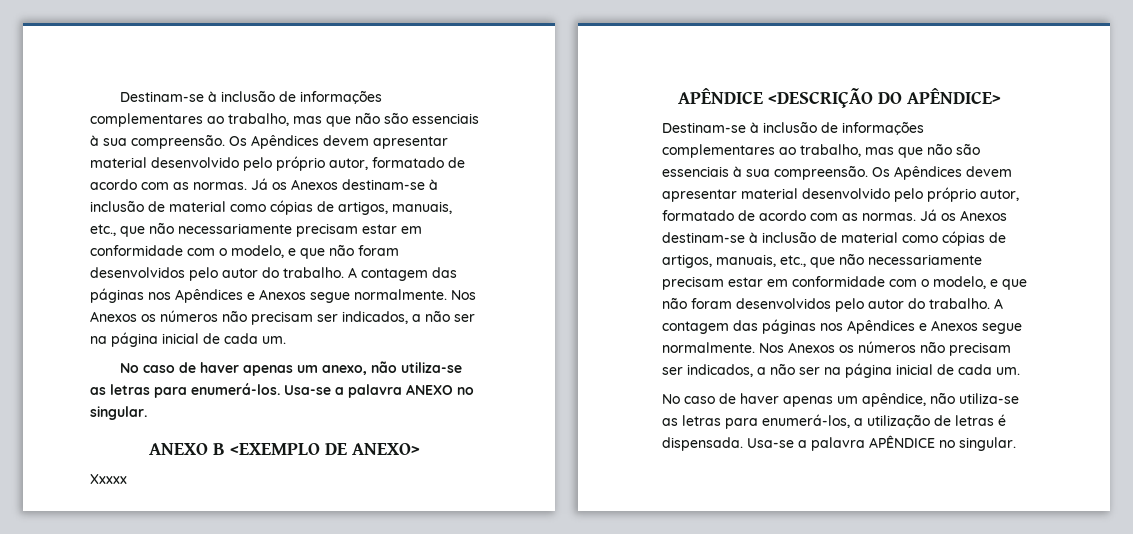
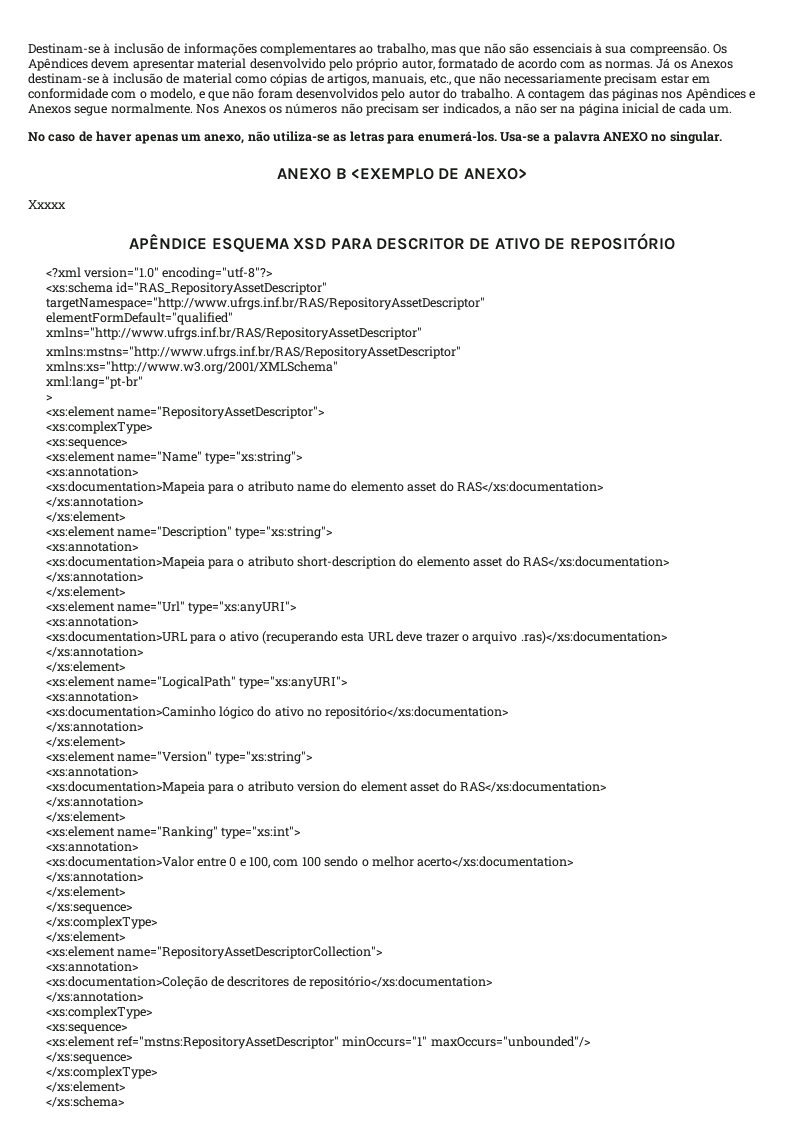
- APÊNDICE <DESCRIÇÃO DO APÊNDICE>
- Destinam-se à inclusão de informações complementares ao trabalho, mas que não são essenciais à sua compreensão. Os Apêndices devem apresentar material desenvolvido pelo próprio autor, formatado de acordo com as normas. Já os Anexos destinam-se à inclusão de material como cópias de artigos, manuais, etc., que não necessariamente precisam estar em conformidade com o modelo, e que não foram desenvolvidos pelo autor do trabalho. A contagem das páginas nos Apêndices e Anexos segue normalmente. Nos Anexos os números não precisam ser indicados, a não ser na página inicial de cada um.
- No caso de haver apenas um apêndice, não utiliza-se as letras para enumerá-los, a utilização de letras é dispensada. Usa-se a palavra APÊNDICE no singular.
+ APÊNDICE ESQUEMA XSD PARA DESCRITOR DE ATIVO DE REPOSITÓRIO
+ <?xml version="1.0" encoding="utf-8"?>
+ <xs:schema id="RAS_RepositoryAssetDescriptor"
+ targetNamespace="http://www.ufrgs.inf.br/RAS/RepositoryAssetDescriptor"
+ elementFormDefault="qualified"
+ xmlns="http://www.ufrgs.inf.br/RAS/RepositoryAssetDescriptor"
+ xmlns:mstns="http://www.ufrgs.inf.br/RAS/RepositoryAssetDescriptor"
+ xmlns:xs="http://www.w3.org/2001/XMLSchema"
+ xml:lang="pt-br"
+ >
+ <xs:element name="RepositoryAssetDescriptor">
+ <xs:complexType>
+ <xs:sequence>
+ <xs:element name="Name" type="xs:string">
+ <xs:annotation>
+ <xs:documentation>Mapeia para o atributo name do elemento asset do RAS</xs:documentation>
+ </xs:annotation>
+ </xs:element>
+ <xs:element name="Description" type="xs:string">
+ <xs:annotation>
+ <xs:documentation>Mapeia para o atributo short-description do elemento asset do RAS</xs:documentation>
+ </xs:annotation>
+ </xs:element>
+ <xs:element name="Url" type="xs:anyURI">
+ <xs:annotation>
+ <xs:documentation>URL para o ativo (recuperando esta URL deve trazer o arquivo .ras)</xs:documentation>
+ </xs:annotation>
+ </xs:element>
+ <xs:element name="LogicalPath" type="xs:anyURI">
+ <xs:annotation>
+ <xs:documentation>Caminho lógico do ativo no repositório</xs:documentation>
+ </xs:annotation>
+ </xs:element>
+ <xs:element name="Version" type="xs:string">
+ <xs:annotation>
+ <xs:documentation>Mapeia para o atributo version do element asset do RAS</xs:documentation>
+ </xs:annotation>
+ </xs:element>
+ <xs:element name="Ranking" type="xs:int">
+ <xs:annotation>
+ <xs:documentation>Valor entre 0 e 100, com 100 sendo o melhor acerto</xs:documentation>
+ </xs:annotation>
+ </xs:element>
+ </xs:sequence>
+ </xs:complexType>
+ </xs:element>
+ <xs:element name="RepositoryAssetDescriptorCollection">
+ <xs:annotation>
+ <xs:documentation>Coleção de descritores de repositório</xs:documentation>
+ </xs:annotation>
+ <xs:complexType>
+ <xs:sequence>
+ <xs:element ref="mstns:RepositoryAssetDescriptor" minOccurs="1" maxOccurs="unbounded"/>
+ </xs:sequence>
+ </xs:complexType>
+ </xs:element>
+ </xs:schema>

